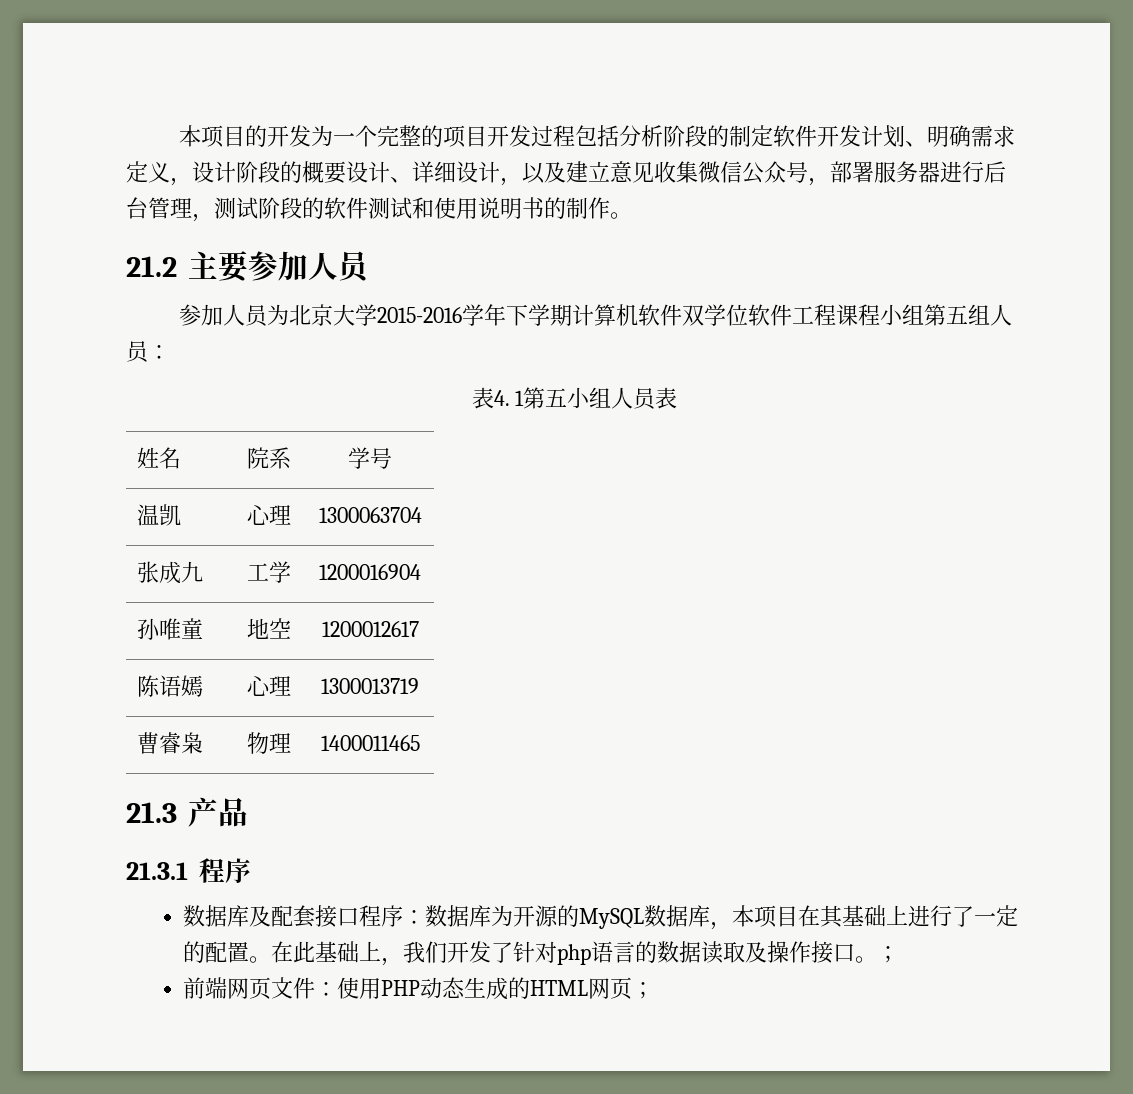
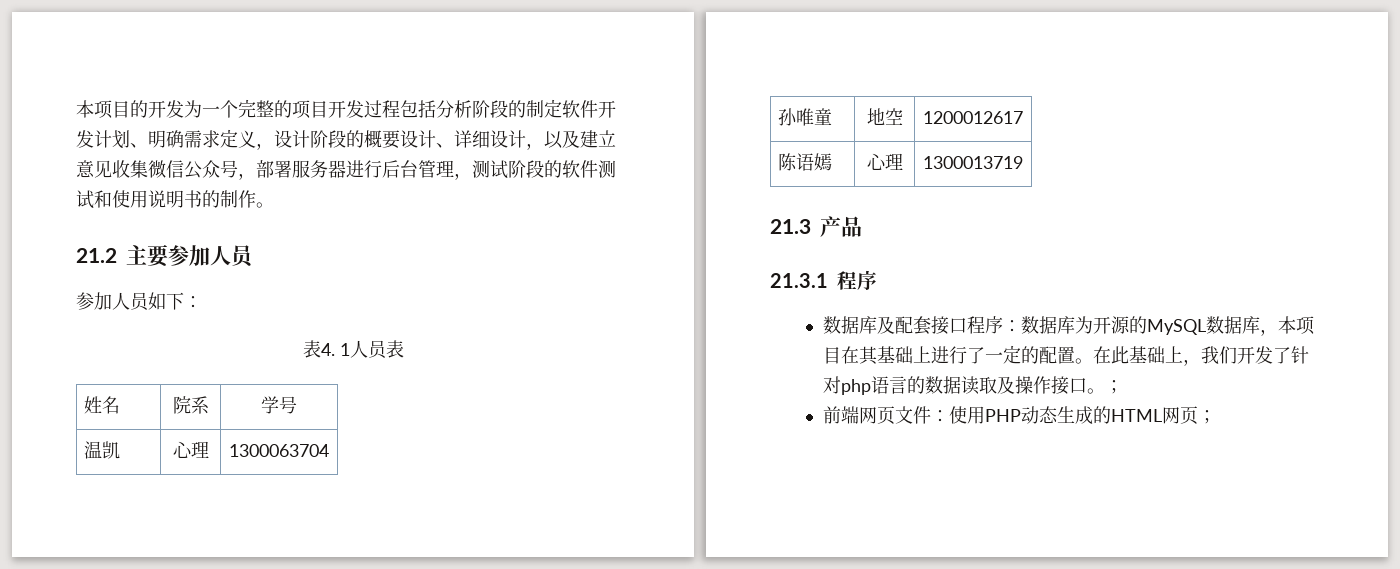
- 参加人员为北京大学2015-2016学年下学期计算机软件双学位软件工程课程小组第五组人员：
+ 参加人员如下：
- 表4. 1第五小组人员表
+ 表4. 1人员表
- 张成九 | 工学 | 1200016904
- 曹睿枭 | 物理 | 1400011465

